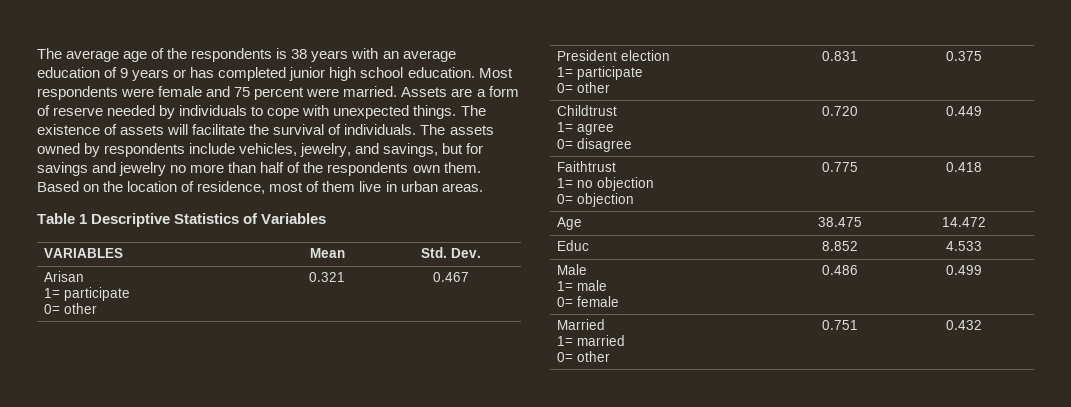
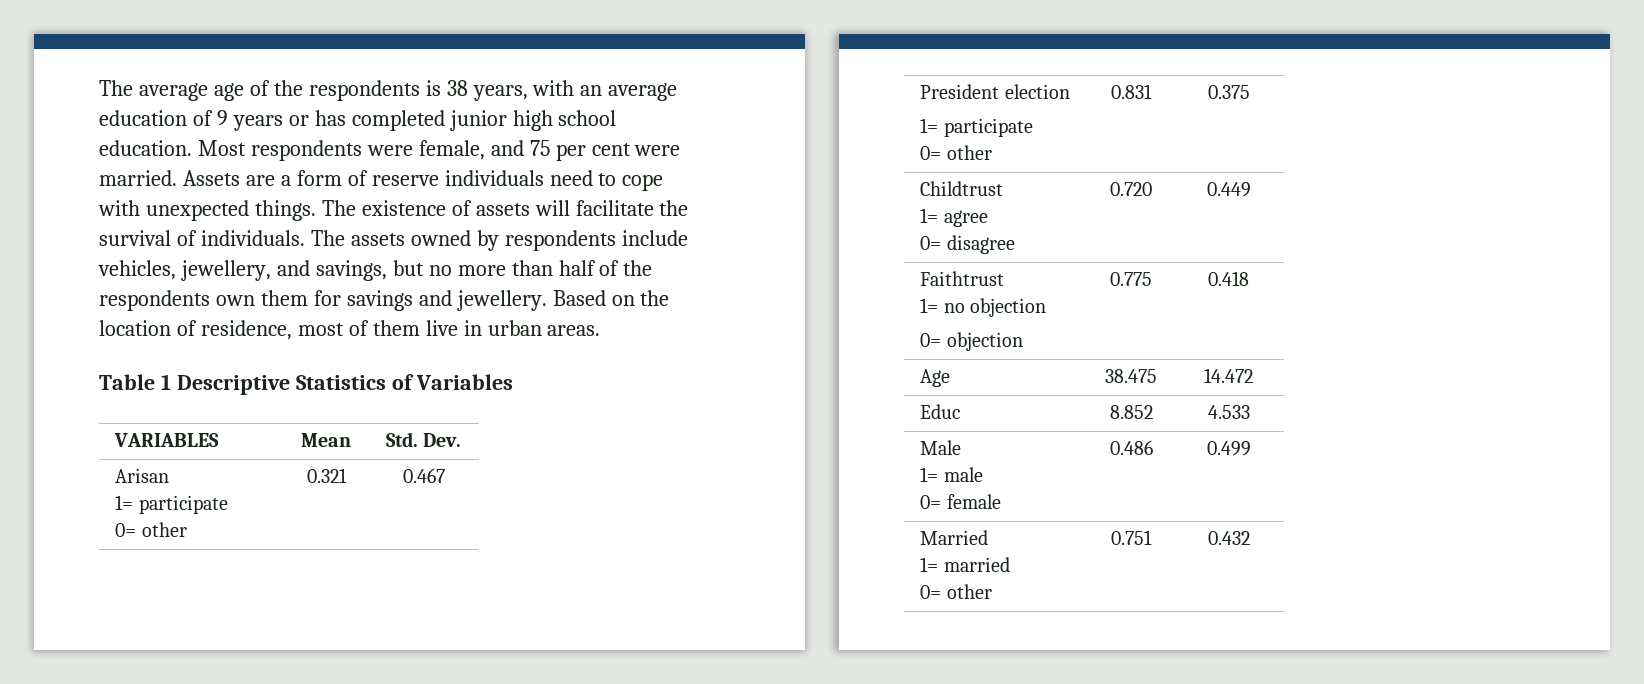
- The average age of the respondents is 38 years with an average education of 9 years or has completed junior high school education.
+ The average age of the respondents is 38 years, with an average education of 9 years or has completed junior high school education.
- Most respondents were female and 75 percent were married.
+ Most respondents were female, and 75 per cent were married.
- Assets are a form of reserve needed by individuals to cope with unexpected things.
+ Assets are a form of reserve individuals need to cope with unexpected things.
- The assets owned by respondents include vehicles, jewelry, and savings, but for savings and jewelry no more than half of the respondents own them.
+ The assets owned by respondents include vehicles, jewellery, and savings, but no more than half of the respondents own them for savings and jewellery.

